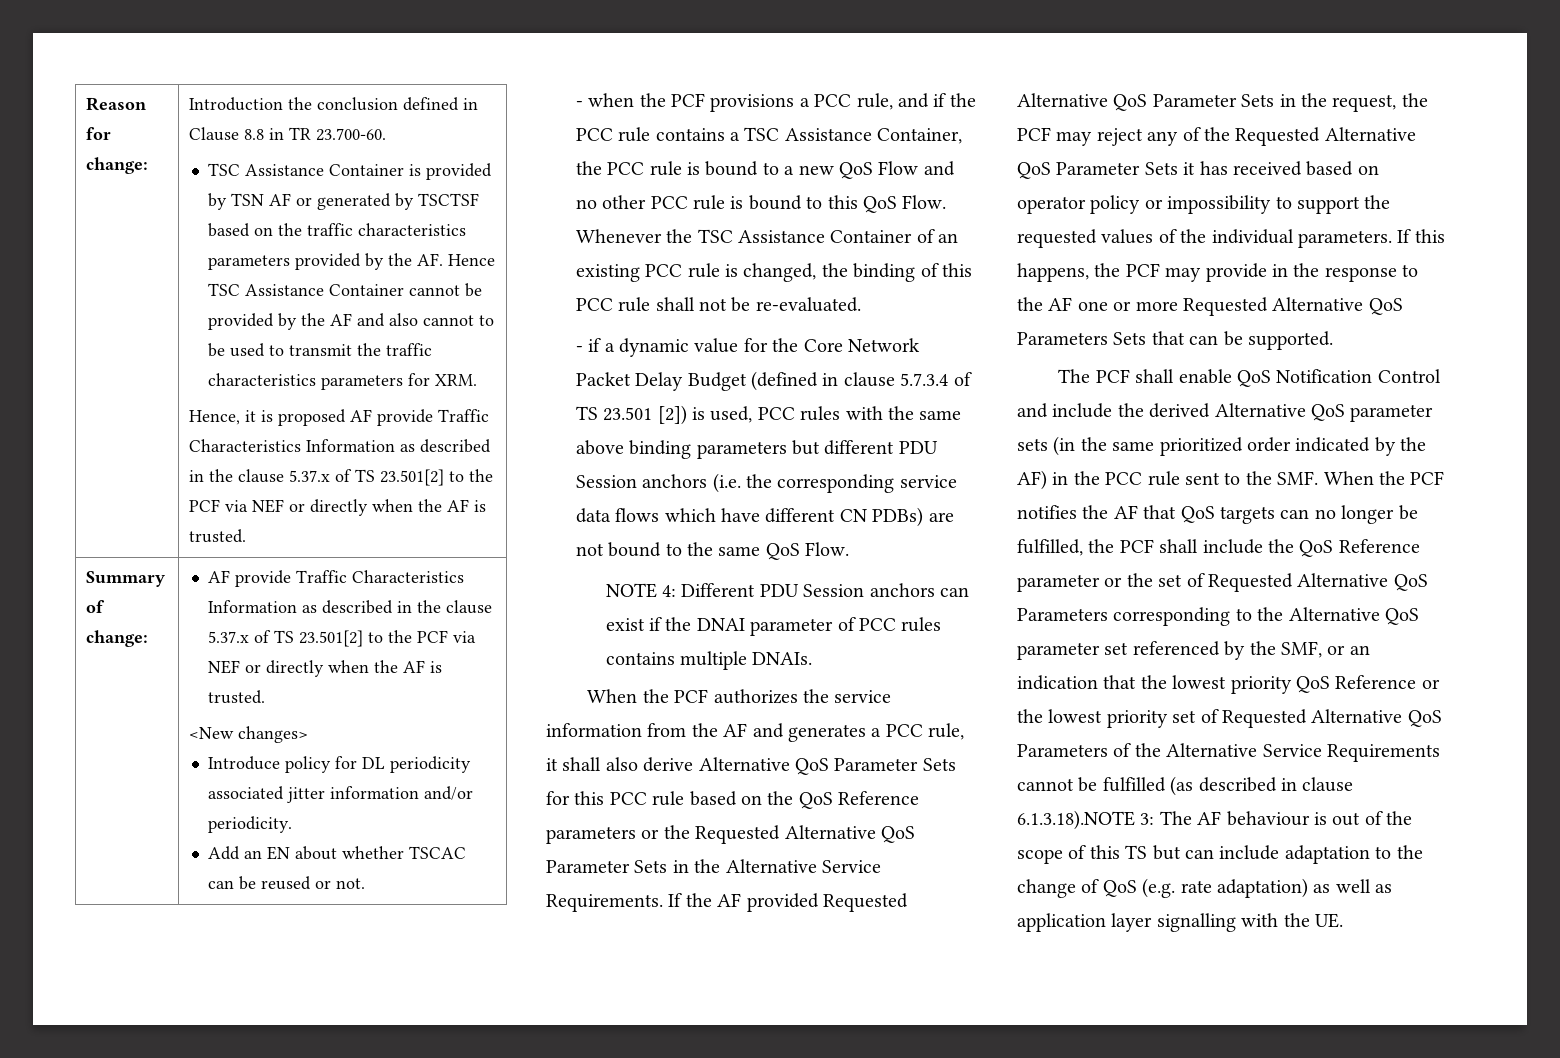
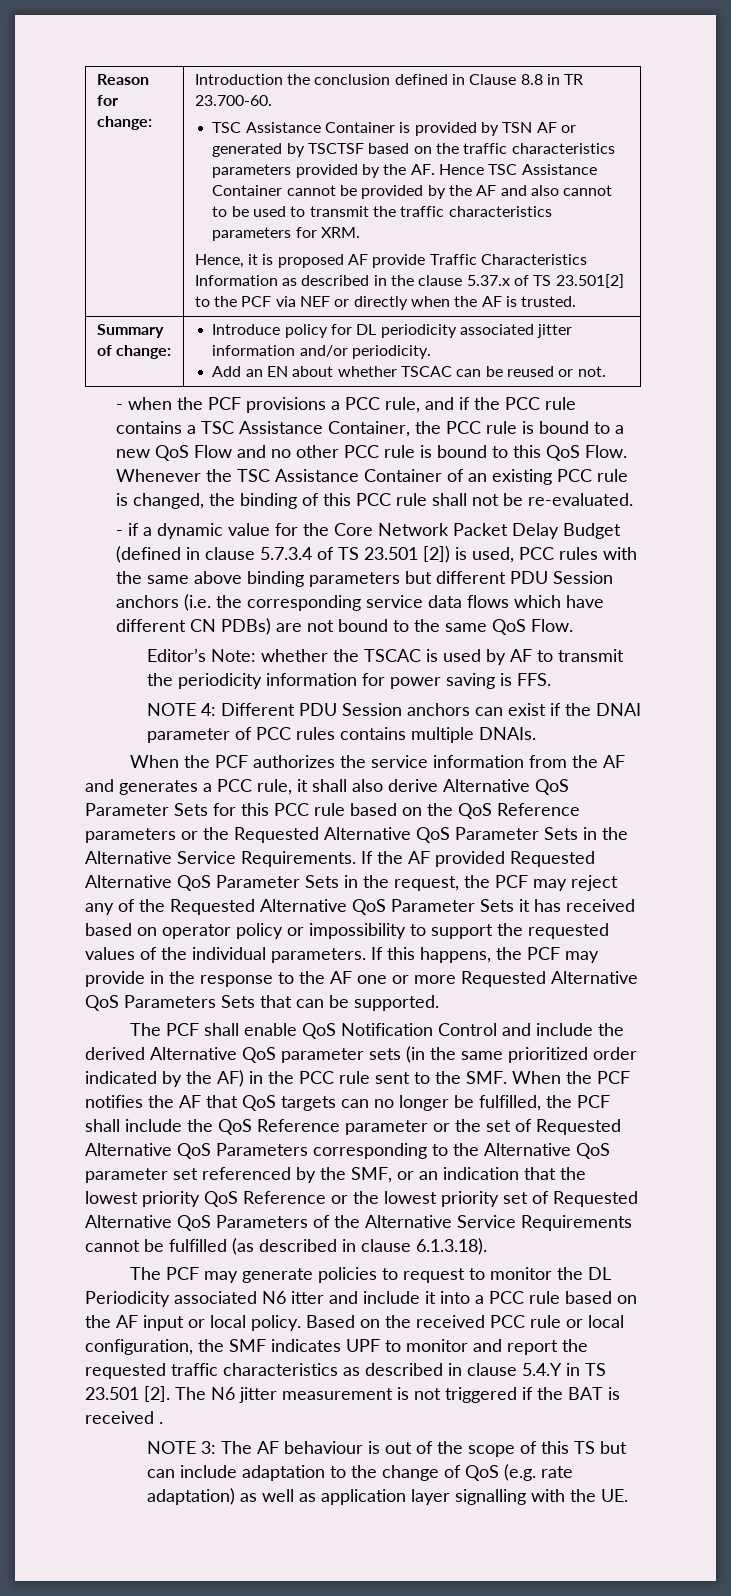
- Summary of change: | AF provide Traffic Characteristics Information as described in the clause 5.37.x of TS 23.501[2] to the PCF via NEF or directly when the AF is trusted.
- <New changes>
+ Summary of change:
+ Editor’s Note: whether the TSCAC is used by AF to transmit the periodicity information for power saving is FFS.
- The PCF shall enable QoS Notification Control and include the derived Alternative QoS parameter sets (in the same prioritized order indicated by the AF) in the PCC rule sent to the SMF. When the PCF notifies the AF that QoS targets can no longer be fulfilled, the PCF shall include the QoS Reference parameter or the set of Requested Alternative QoS Parameters corresponding to the Alternative QoS parameter set referenced by the SMF, or an indication that the lowest priority QoS Reference or the lowest priority set of Requested Alternative QoS Parameters of the Alternative Service Requirements cannot be fulfilled (as described in clause 6.1.3.18).NOTE 3:
+ The PCF shall enable QoS Notification Control and include the derived Alternative QoS parameter sets (in the same prioritized order indicated by the AF) in the PCC rule sent to the SMF. When the PCF notifies the AF that QoS targets can no longer be fulfilled, the PCF shall include the QoS Reference parameter or the set of Requested Alternative QoS Parameters corresponding to the Alternative QoS parameter set referenced by the SMF, or an indication that the lowest priority QoS Reference or the lowest priority set of Requested Alternative QoS Parameters of the Alternative Service Requirements cannot be fulfilled (as described in clause 6.1.3.18).
+ The PCF may generate policies to request to monitor the DL Periodicity associated N6 itter and include it into a PCC rule based on the AF input or local policy. Based on the received PCC rule or local configuration, the SMF indicates UPF to monitor and report the requested traffic characteristics as described in clause 5.4.Y in TS 23.501 [2]. The N6 jitter measurement is not triggered if the BAT is received .
+ NOTE 3:

